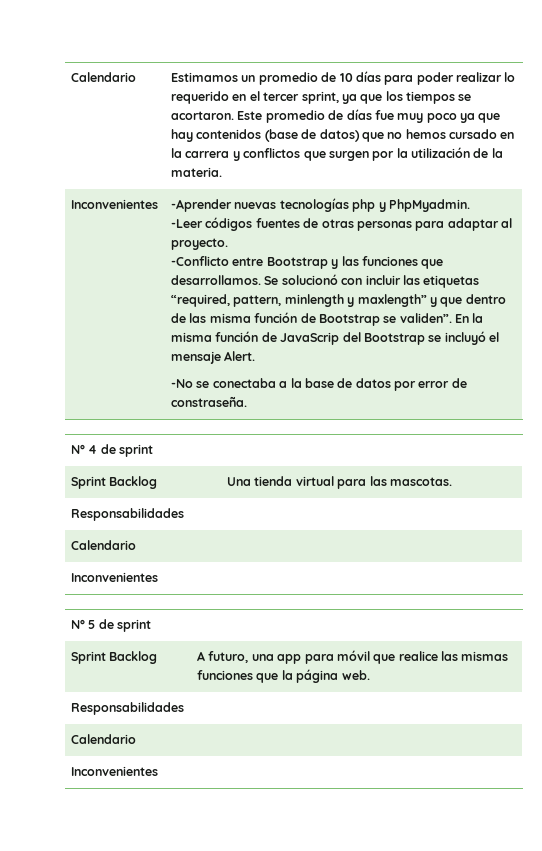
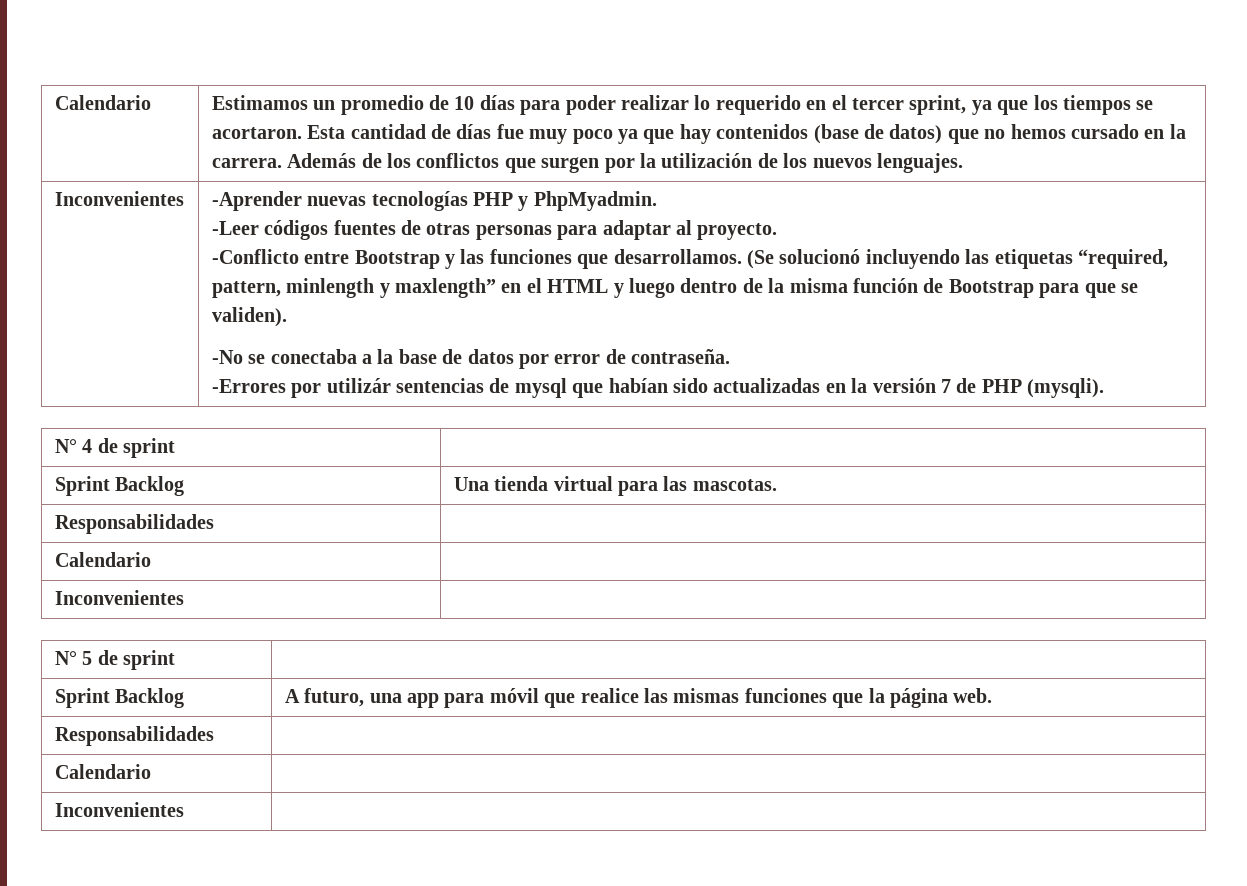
- Este promedio de días fue muy poco ya que hay contenidos (base de datos) que no hemos cursado en la carrera y conflictos que surgen por la utilización de la materia.
+ Esta cantidad de días fue muy poco ya que hay contenidos (base de datos) que no hemos cursado en la carrera. Además de los conflictos que surgen por la utilización de los nuevos lenguajes.
- -Aprender nuevas tecnologías php y PhpMyadmin.
+ -Aprender nuevas tecnologías PHP y PhpMyadmin.
- Se solucionó con incluir las etiquetas “required, pattern, minlength y maxlength” y que dentro de las misma función de Bootstrap se validen”. En la misma función de JavaScrip del Bootstrap se incluyó el mensaje Alert.
+ (Se solucionó incluyendo las etiquetas “required, pattern, minlength y maxlength” en el HTML y luego dentro de la misma función de Bootstrap para que se validen).
- -No se conectaba a la base de datos por error de constraseña.
+ -No se conectaba a la base de datos por error de contraseña.
+ -Errores por utilizár sentencias de mysql que habían sido actualizadas en la versión 7 de PHP (mysqli).

